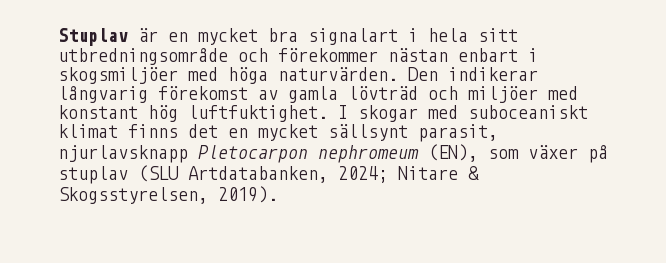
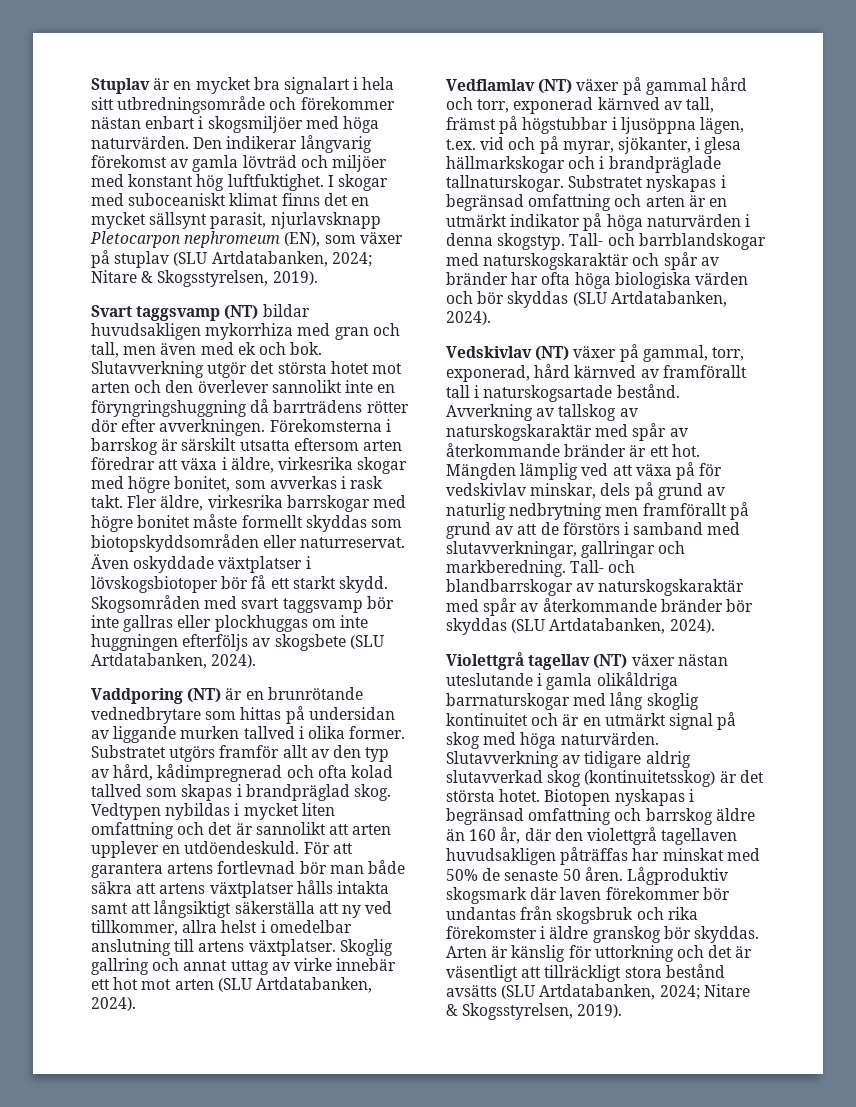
+ Svart taggsvamp (NT) bildar huvudsakligen mykorrhiza med gran och tall, men även med ek och bok. Slutavverkning utgör det största hotet mot arten och den överlever sannolikt inte en föryngringshuggning då barrträdens rötter dör efter avverkningen. Förekomsterna i barrskog är särskilt utsatta eftersom arten föredrar att växa i äldre, virkesrika skogar med högre bonitet, som avverkas i rask takt. Fler äldre, virkesrika barrskogar med högre bonitet måste formellt skyddas som biotopskyddsområden eller naturreservat. Även oskyddade växtplatser i lövskogsbiotoper bör få ett starkt skydd. Skogsområden med svart taggsvamp bör inte gallras eller plockhuggas om inte huggningen efterföljs av skogsbete (SLU Artdatabanken, 2024).
+ Vaddporing (NT) är en brunrötande vednedbrytare som hittas på undersidan av liggande murken tallved i olika former. Substratet utgörs framför allt av den typ av hård, kådimpregnerad och ofta kolad tallved som skapas i brandpräglad skog. Vedtypen nybildas i mycket liten omfattning och det är sannolikt att arten upplever en utdöendeskuld. För att garantera artens fortlevnad bör man både säkra att artens växtplatser hålls intakta samt att långsiktigt säkerställa att ny ved tillkommer, allra helst i omedelbar anslutning till artens växtplatser. Skoglig gallring och annat uttag av virke innebär ett hot mot arten (SLU Artdatabanken, 2024).
+ Vedflamlav (NT) växer på gammal hård och torr, exponerad kärnved av tall, främst på högstubbar i ljusöppna lägen, t.ex. vid och på myrar, sjökanter, i glesa hällmarkskogar och i brandpräglade tallnaturskogar. Substratet nyskapas i begränsad omfattning och arten är en utmärkt indikator på höga naturvärden i denna skogstyp. Tall- och barrblandskogar med naturskogskaraktär och spår av bränder har ofta höga biologiska värden och bör skyddas (SLU Artdatabanken, 2024).
+ Vedskivlav (NT) växer på gammal, torr, exponerad, hård kärnved av framförallt tall i naturskogsartade bestånd. Avverkning av tallskog av naturskogskaraktär med spår av återkommande bränder är ett hot. Mängden lämplig ved att växa på för vedskivlav minskar, dels på grund av naturlig nedbrytning men framförallt på grund av att de förstörs i samband med slutavverkningar, gallringar och markberedning. Tall- och blandbarrskogar av naturskogskaraktär med spår av återkommande bränder bör skyddas (SLU Artdatabanken, 2024).
+ Violettgrå tagellav (NT) växer nästan uteslutande i gamla olikåldriga barrnaturskogar med lång skoglig kontinuitet och är en utmärkt signal på skog med höga naturvärden. Slutavverkning av tidigare aldrig slutavverkad skog (kontinuitetsskog) är det största hotet. Biotopen nyskapas i begränsad omfattning och barrskog äldre än 160 år, där den violettgrå tagellaven huvudsakligen påträffas har minskat med 50% de senaste 50 åren. Lågproduktiv skogsmark där laven förekommer bör undantas från skogsbruk och rika förekomster i äldre granskog bör skyddas. Arten är känslig för uttorkning och det är väsentligt att tillräckligt stora bestånd avsätts (SLU Artdatabanken, 2024; Nitare & Skogsstyrelsen, 2019).

